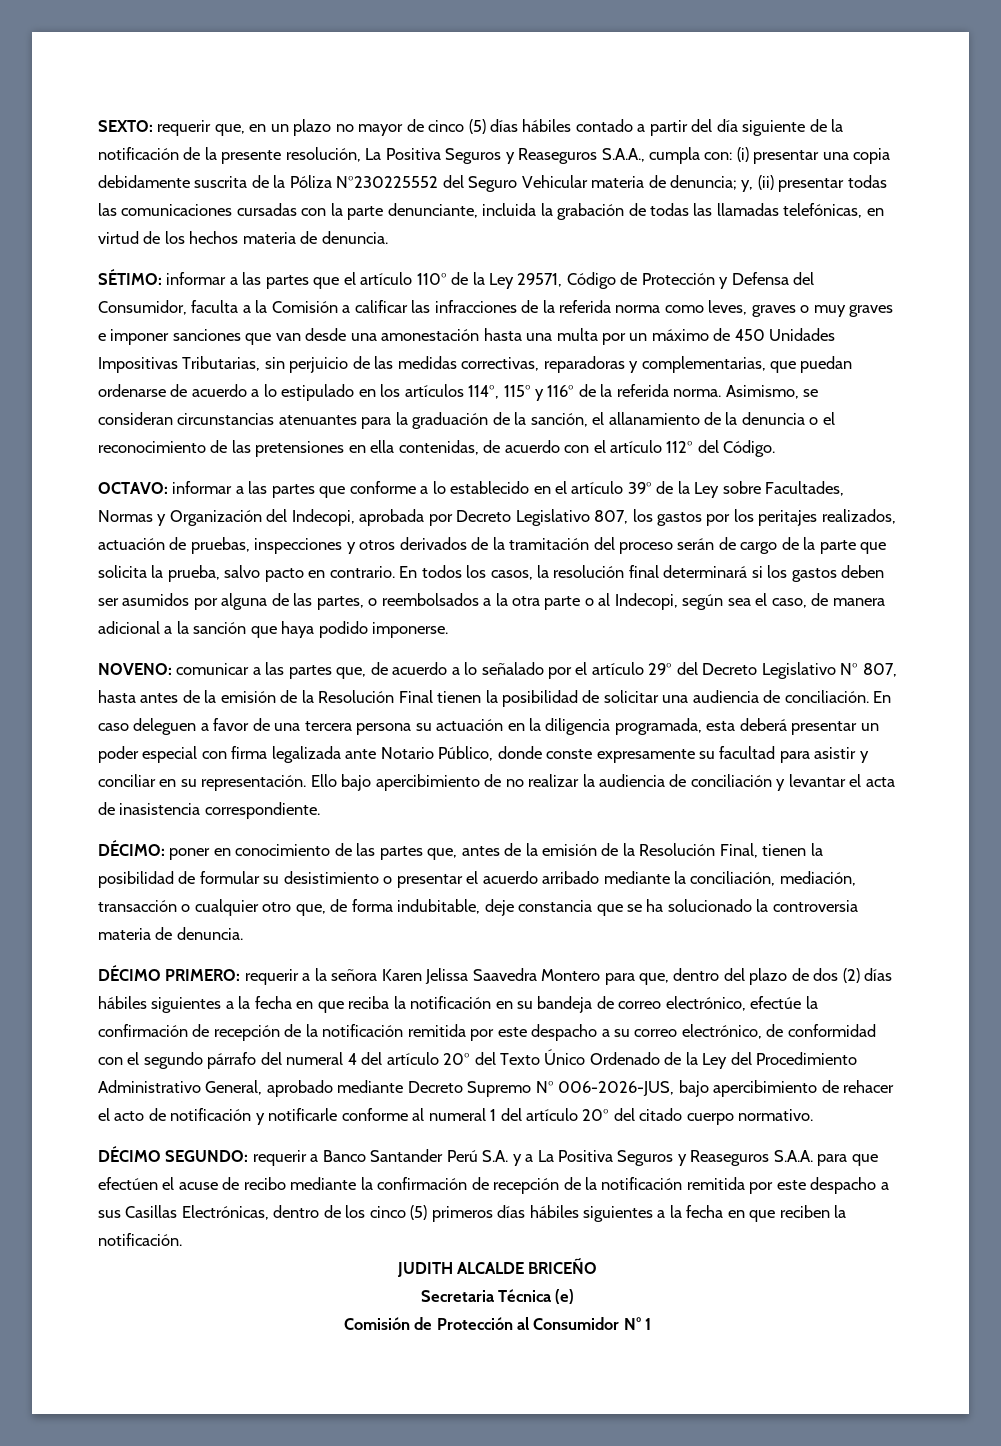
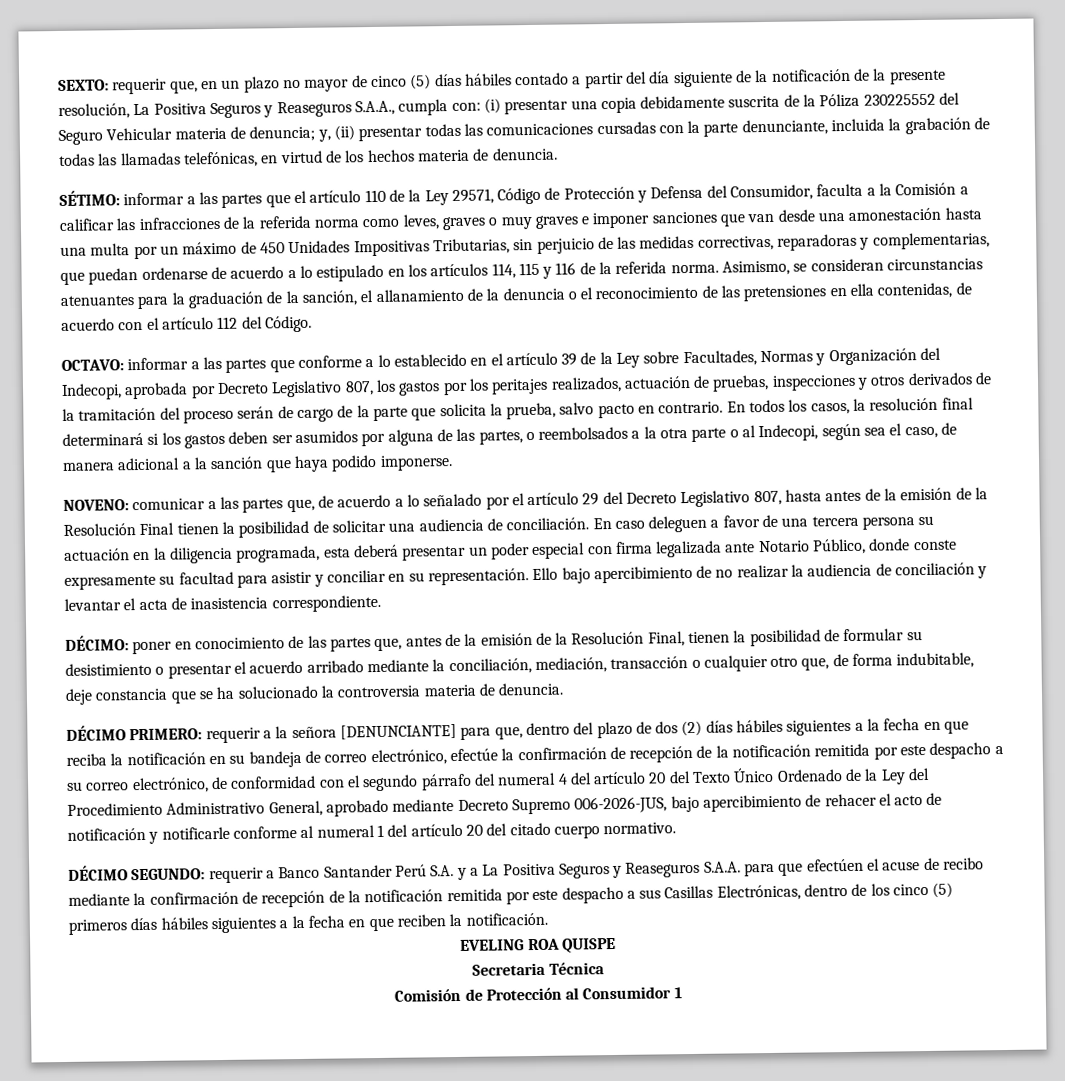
- (i) presentar una copia debidamente suscrita de la Póliza N°230225552 del Seguro Vehicular materia de denuncia;
+ (i) presentar una copia debidamente suscrita de la Póliza 230225552 del Seguro Vehicular materia de denuncia;
- informar a las partes que el artículo 110° de la Ley 29571, Código de Protección y Defensa del Consumidor, faculta a la Comisión a calificar las infracciones de la referida norma como leves, graves o muy graves e imponer sanciones que van desde una amonestación hasta una multa por un máximo de 450 Unidades Impositivas Tributarias, sin perjuicio de las medidas correctivas, reparadoras y complementarias, que puedan ordenarse de acuerdo a lo estipulado en los artículos 114°, 115° y 116° de la referida norma.
+ informar a las partes que el artículo 110 de la Ley 29571, Código de Protección y Defensa del Consumidor, faculta a la Comisión a calificar las infracciones de la referida norma como leves, graves o muy graves e imponer sanciones que van desde una amonestación hasta una multa por un máximo de 450 Unidades Impositivas Tributarias, sin perjuicio de las medidas correctivas, reparadoras y complementarias, que puedan ordenarse de acuerdo a lo estipulado en los artículos 114, 115 y 116 de la referida norma.
- Asimismo, se consideran circunstancias atenuantes para la graduación de la sanción, el allanamiento de la denuncia o el reconocimiento de las pretensiones en ella contenidas, de acuerdo con el artículo 112° del Código.
+ Asimismo, se consideran circunstancias atenuantes para la graduación de la sanción, el allanamiento de la denuncia o el reconocimiento de las pretensiones en ella contenidas, de acuerdo con el artículo 112 del Código.
- OCTAVO: informar a las partes que conforme a lo establecido en el artículo 39° de la Ley sobre Facultades, Normas y Organización del Indecopi, aprobada por Decreto Legislativo 807, los gastos por los peritajes realizados, actuación de pruebas, inspecciones y otros derivados de la tramitación del proceso serán de cargo de la parte que solicita la prueba, salvo pacto en contrario.
+ OCTAVO: informar a las partes que conforme a lo establecido en el artículo 39 de la Ley sobre Facultades, Normas y Organización del Indecopi, aprobada por Decreto Legislativo 807, los gastos por los peritajes realizados, actuación de pruebas, inspecciones y otros derivados de la tramitación del proceso serán de cargo de la parte que solicita la prueba, salvo pacto en contrario.
- NOVENO: comunicar a las partes que, de acuerdo a lo señalado por el artículo 29° del Decreto Legislativo N° 807, hasta antes de la emisión de la Resolución Final tienen la posibilidad de solicitar una audiencia de conciliación.
+ NOVENO: comunicar a las partes que, de acuerdo a lo señalado por el artículo 29 del Decreto Legislativo 807, hasta antes de la emisión de la Resolución Final tienen la posibilidad de solicitar una audiencia de conciliación.
- requerir a la señora Karen Jelissa Saavedra Montero para que, dentro del plazo de dos (2) días hábiles siguientes a la fecha en que reciba la notificación en su bandeja de correo electrónico, efectúe la confirmación de recepción de la notificación remitida por este despacho a su correo electrónico, de conformidad con el segundo párrafo del numeral 4 del artículo 20° del Texto Único Ordenado de la Ley del Procedimiento Administrativo General, aprobado mediante Decreto Supremo N° 006-2026-JUS, bajo apercibimiento de rehacer el acto de notificación y notificarle conforme al numeral 1 del artículo 20° del citado cuerpo normativo.
+ requerir a la señora [DENUNCIANTE] para que, dentro del plazo de dos (2) días hábiles siguientes a la fecha en que reciba la notificación en su bandeja de correo electrónico, efectúe la confirmación de recepción de la notificación remitida por este despacho a su correo electrónico, de conformidad con el segundo párrafo del numeral 4 del artículo 20 del Texto Único Ordenado de la Ley del Procedimiento Administrativo General, aprobado mediante Decreto Supremo 006-2026-JUS, bajo apercibimiento de rehacer el acto de notificación y notificarle conforme al numeral 1 del artículo 20 del citado cuerpo normativo.
- JUDITH ALCALDE BRICEÑO
+ EVELING ROA QUISPE
- Secretaria Técnica (e)
+ Secretaria Técnica
- Comisión de Protección al Consumidor N° 1
+ Comisión de Protección al Consumidor 1

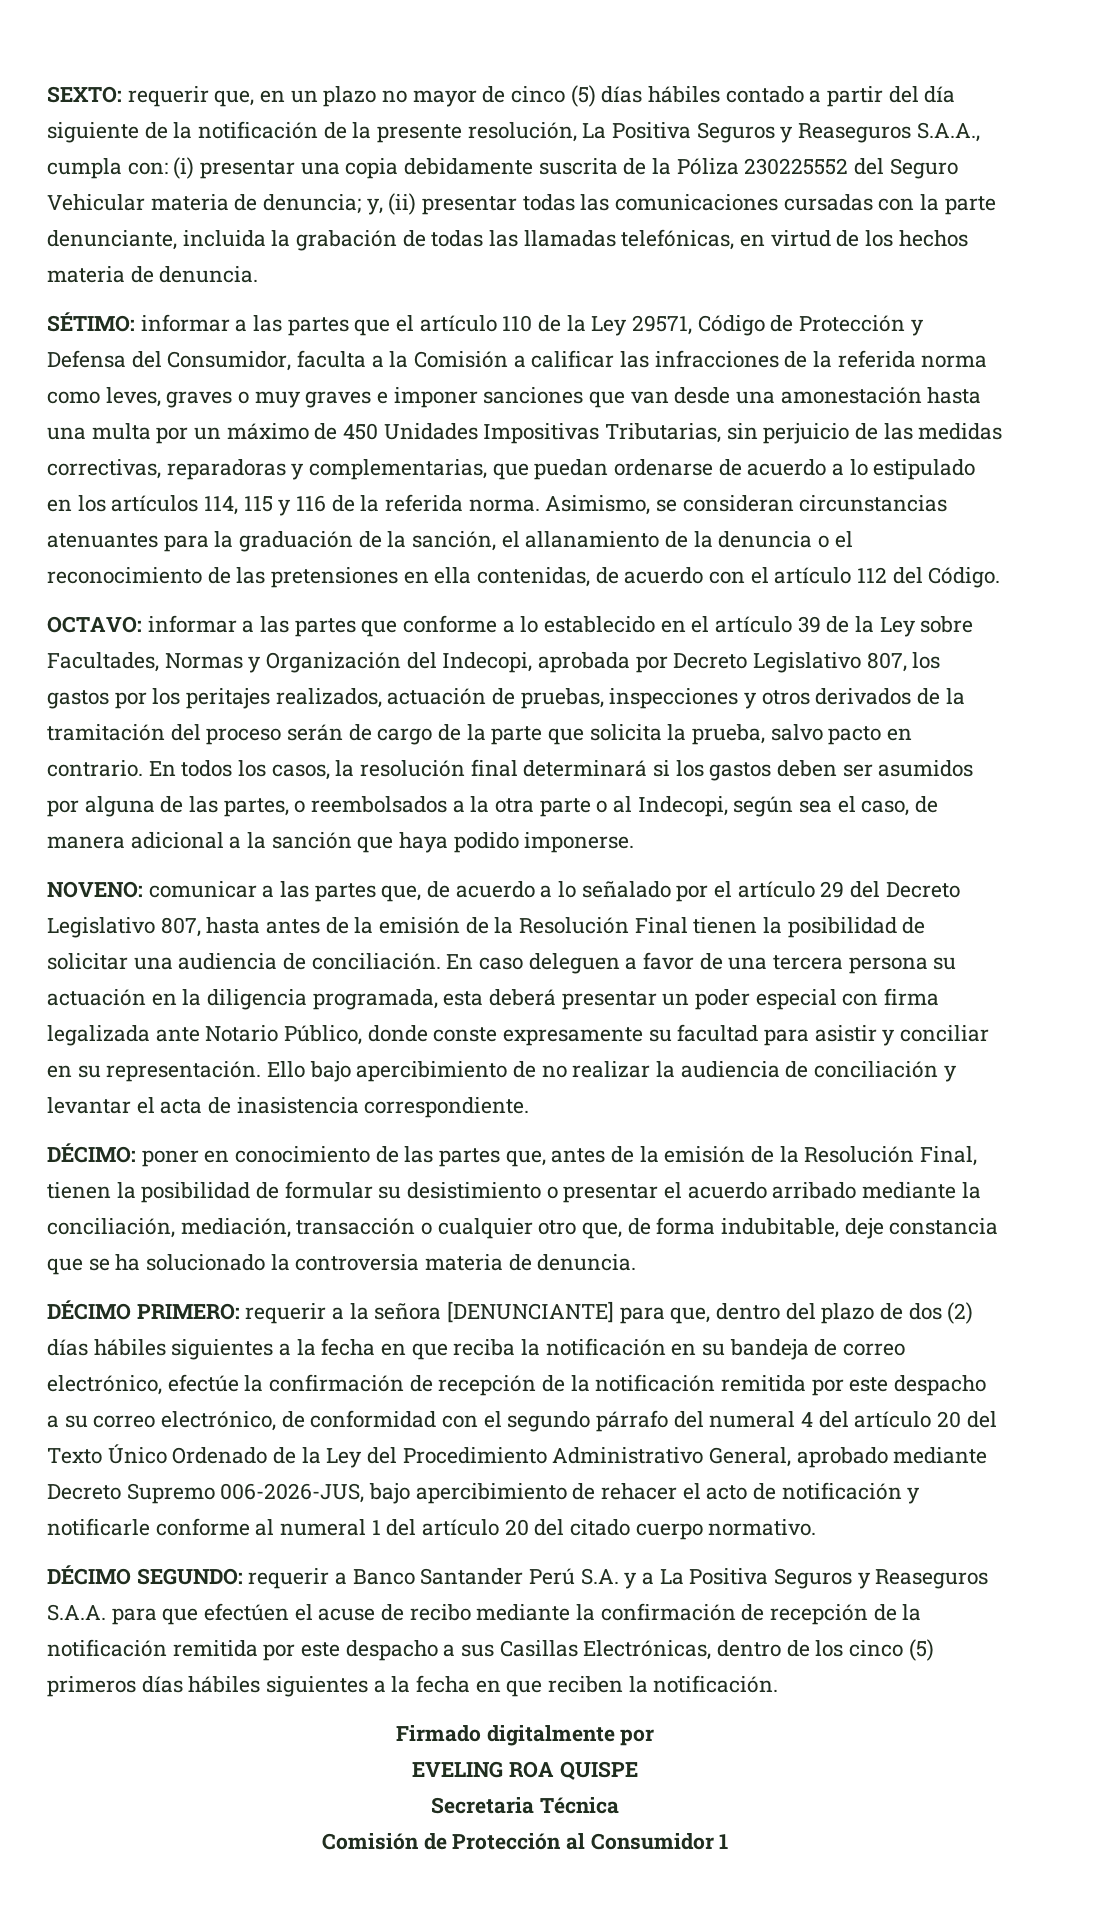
+ Firmado digitalmente por

